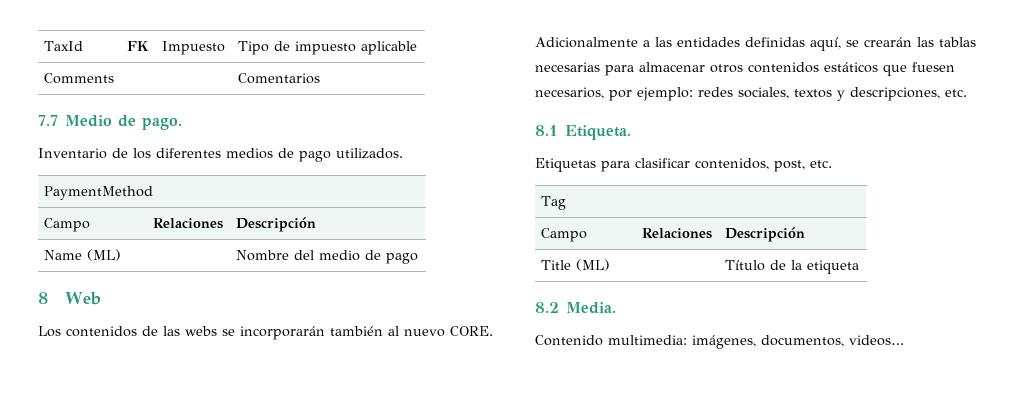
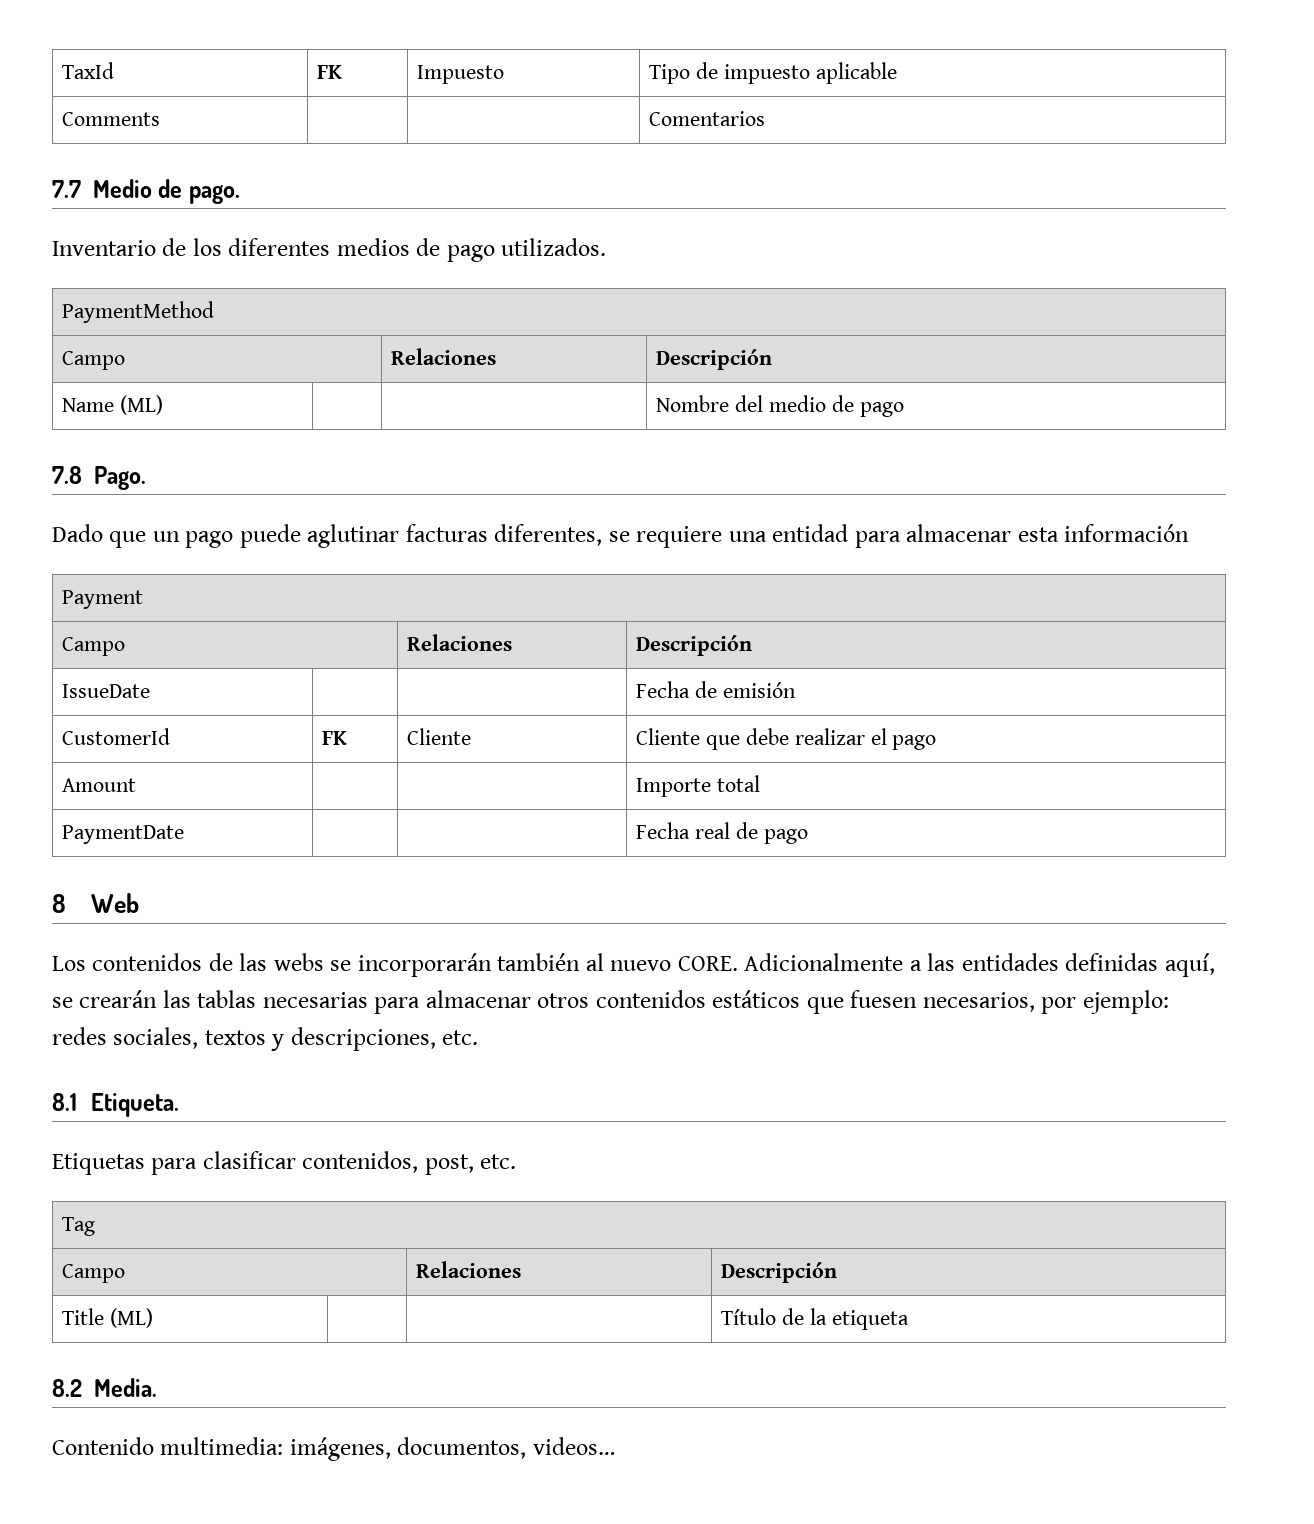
+ 7.8 Pago.
+ Dado que un pago puede aglutinar facturas diferentes, se requiere una entidad para almacenar esta información
+ Payment
+ Campo | Relaciones | Descripción
+ IssueDate | | | Fecha de emisión
+ CustomerId | FK | Cliente | Cliente que debe realizar el pago
+ Amount | | | Importe total
+ PaymentDate | | | Fecha real de pago

